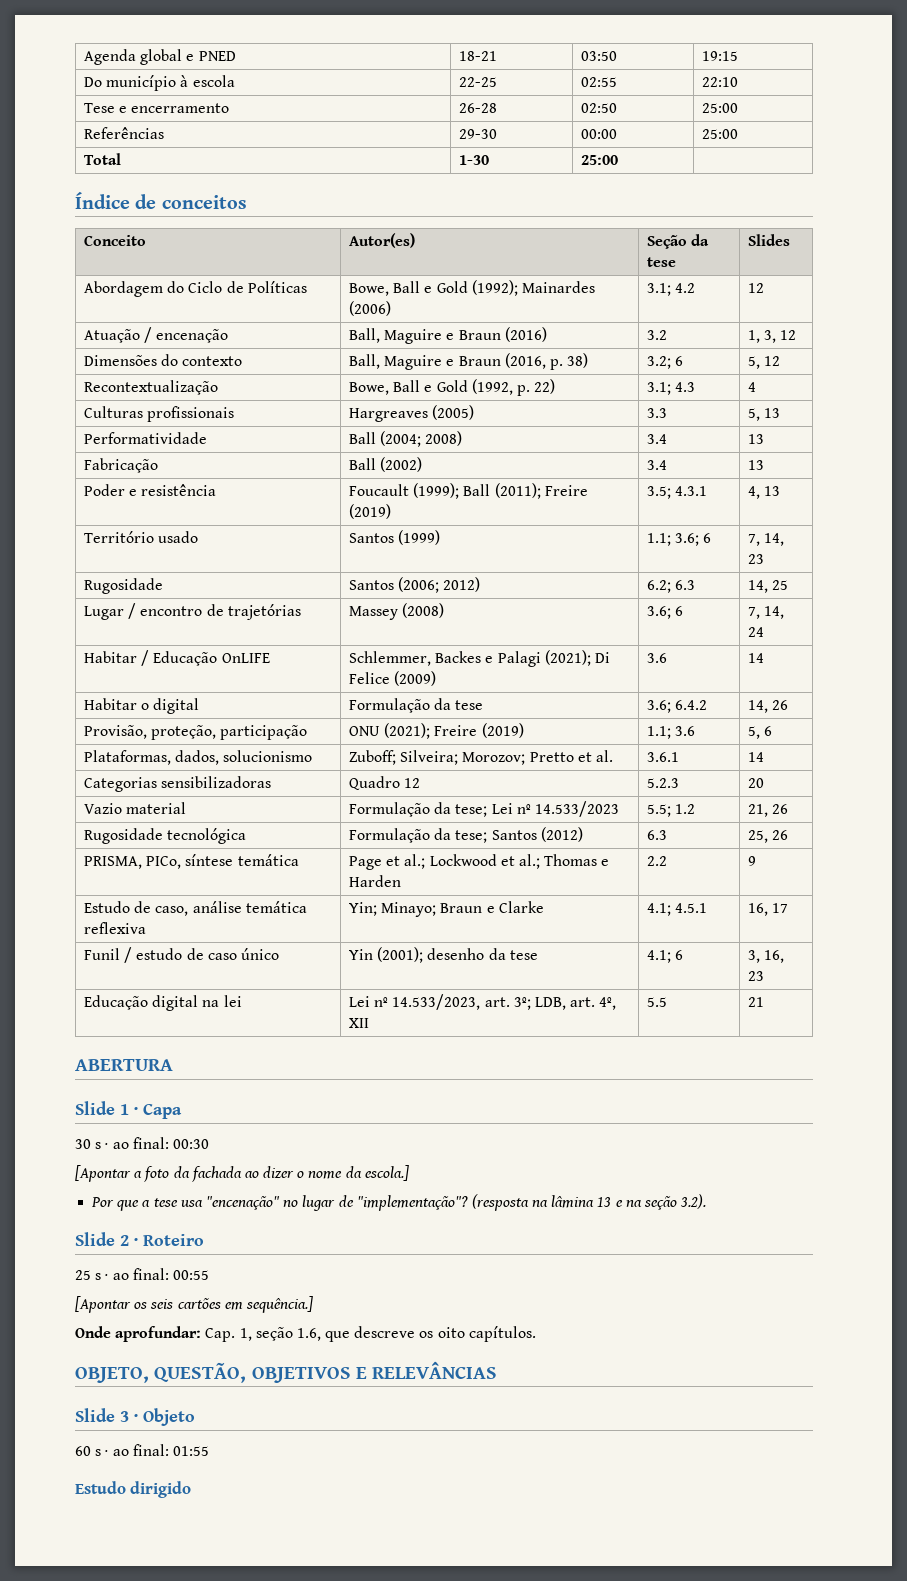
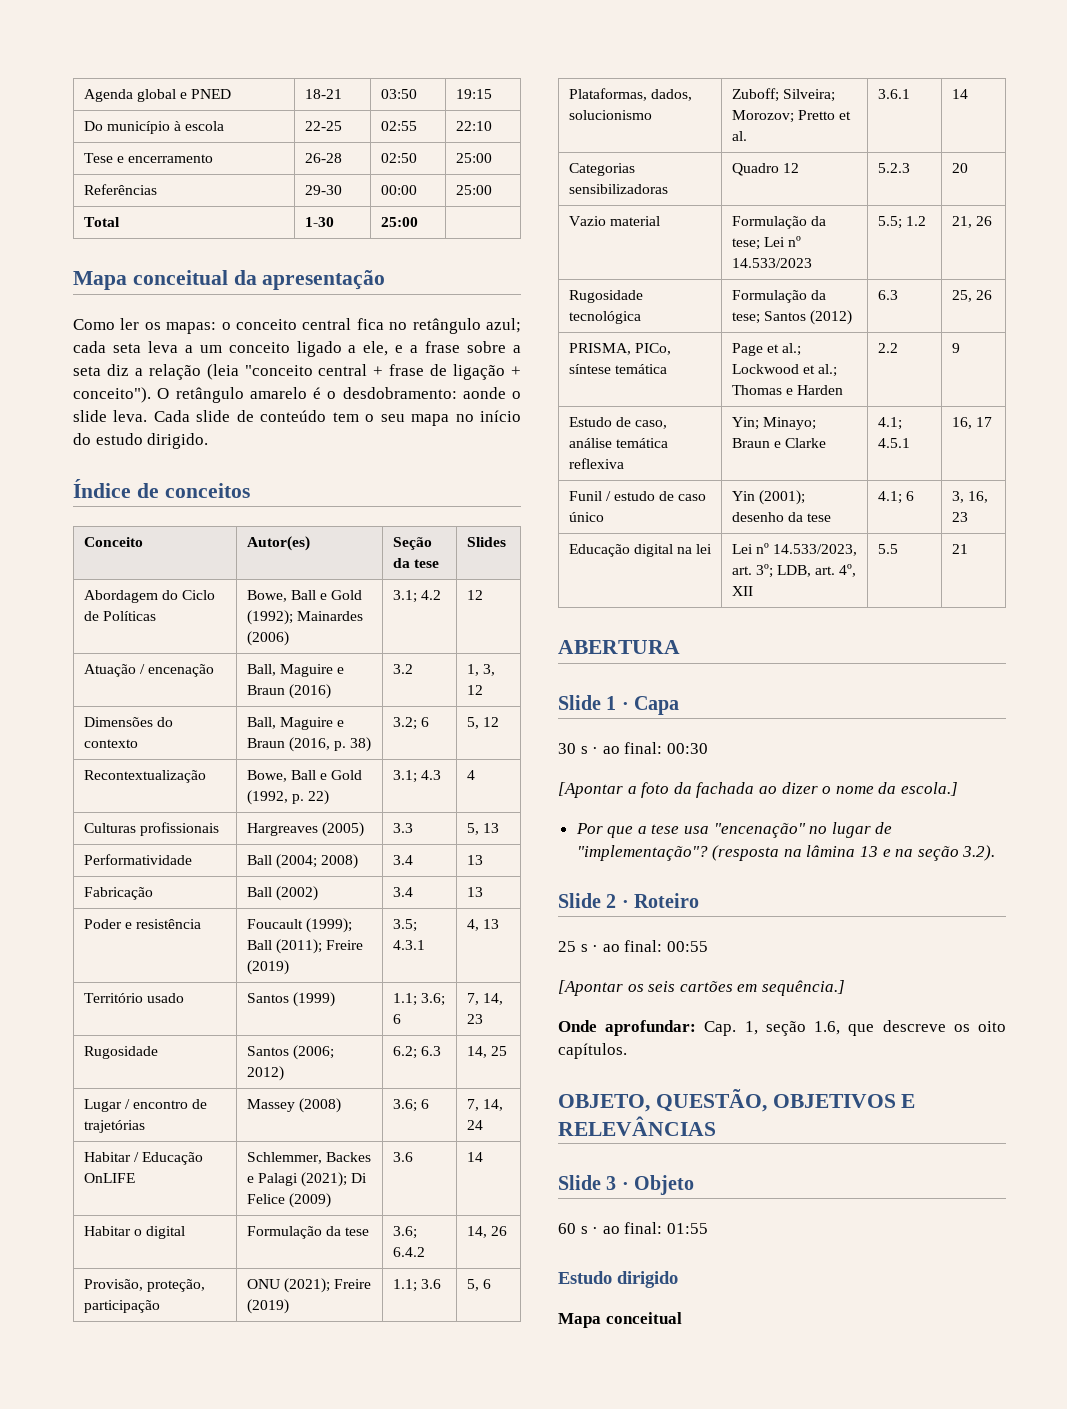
+ Mapa conceitual da apresentação
+ Como ler os mapas: o conceito central fica no retângulo azul; cada seta leva a um conceito ligado a ele, e a frase sobre a seta diz a relação (leia "conceito central + frase de ligação + conceito"). O retângulo amarelo é o desdobramento: aonde o slide leva. Cada slide de conteúdo tem o seu mapa no início do estudo dirigido.
  Estudo dirigido
+ Mapa conceitual

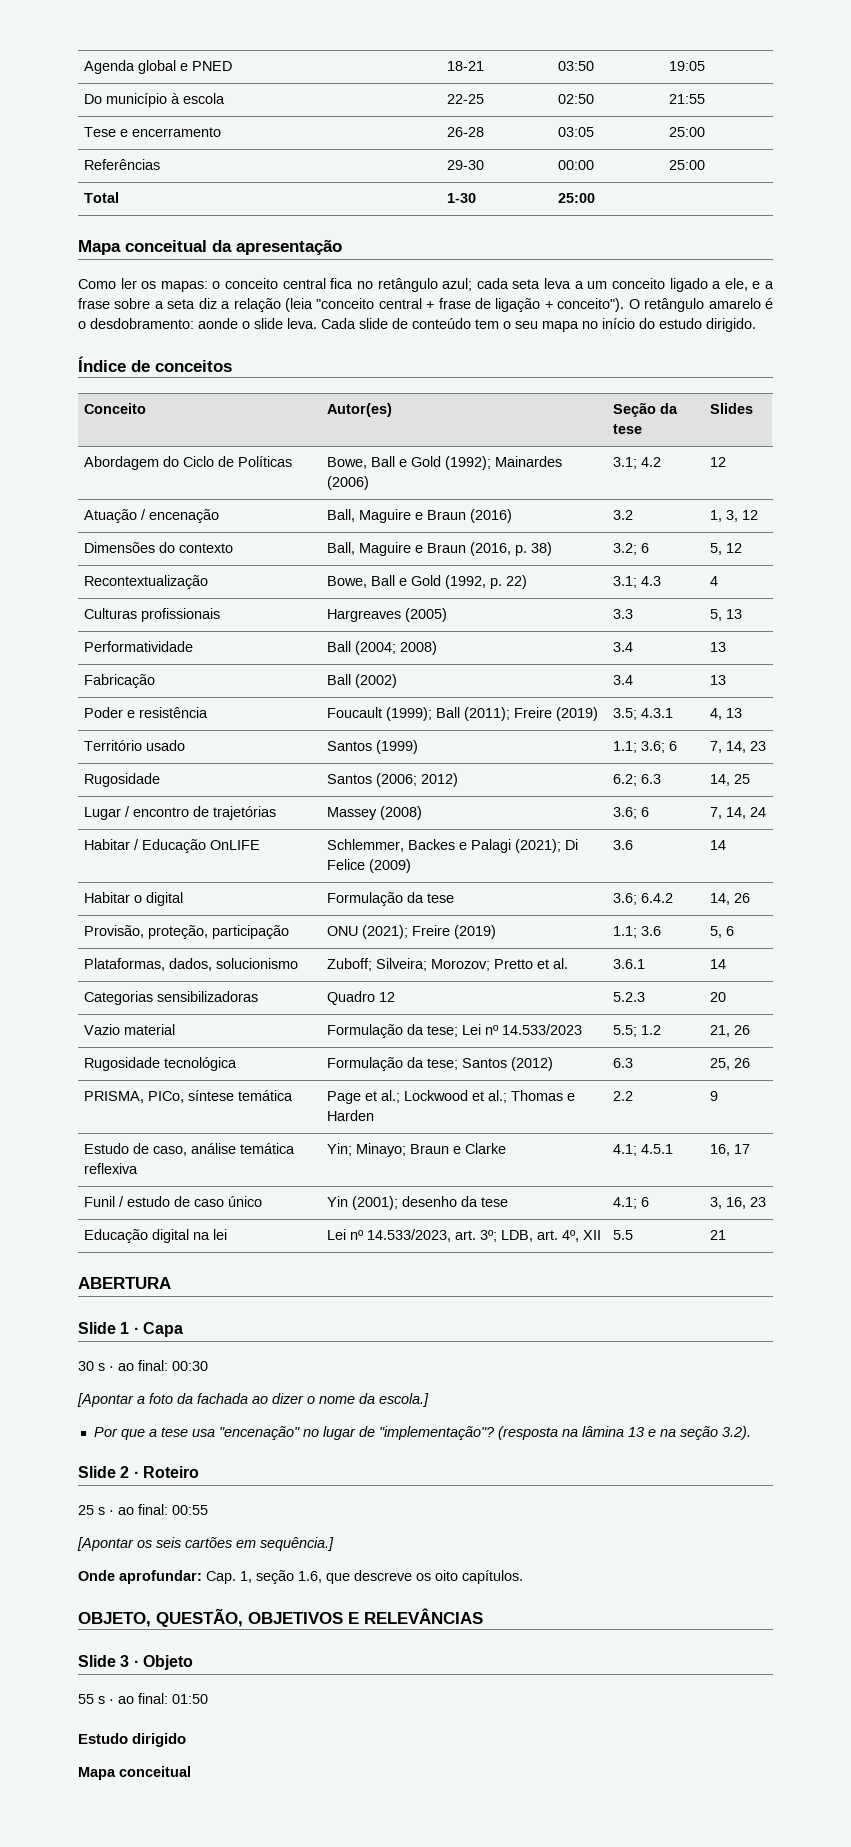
- Agenda global e PNED | 18-21 | 03:50 | 19:15
+ Agenda global e PNED | 18-21 | 03:50 | 19:05
- Do município à escola | 22-25 | 02:55 | 22:10
+ Do município à escola | 22-25 | 02:50 | 21:55
- Tese e encerramento | 26-28 | 02:50 | 25:00
+ Tese e encerramento | 26-28 | 03:05 | 25:00
- 60 s · ao final: 01:55
+ 55 s · ao final: 01:50

